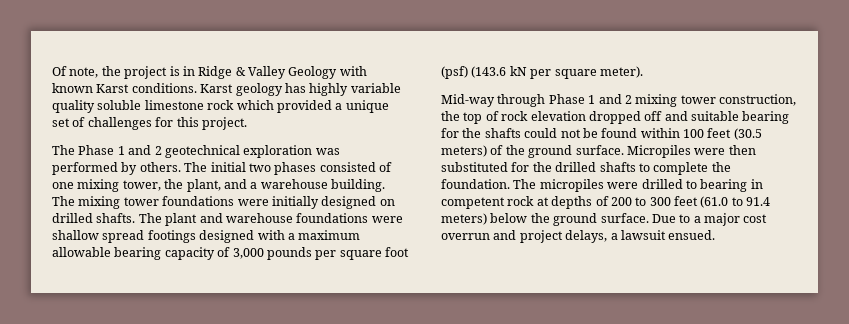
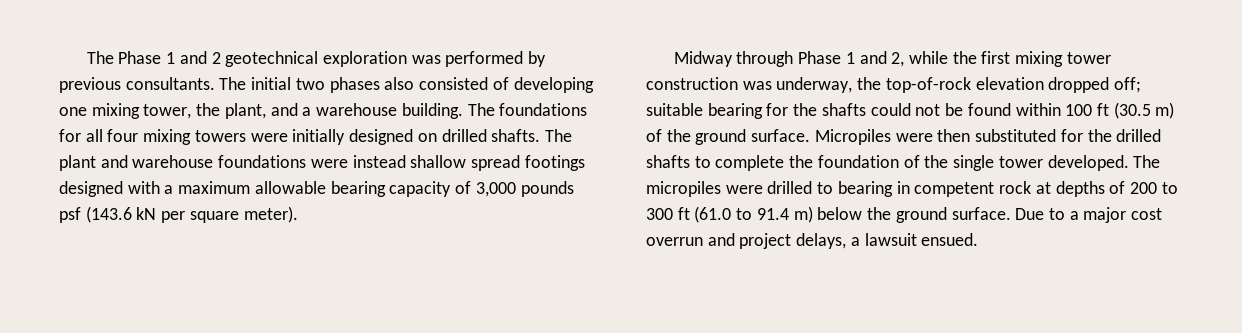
- Of note, the project is in Ridge & Valley Geology with known Karst conditions. Karst geology has highly variable quality soluble limestone rock which provided a unique set of challenges for this project.
- The Phase 1 and 2 geotechnical exploration was performed by others.
+ The Phase 1 and 2 geotechnical exploration was performed by previous consultants.
- The initial two phases consisted of one mixing tower, the plant, and a warehouse building.
+ The initial two phases also consisted of developing one mixing tower, the plant, and a warehouse building.
- The mixing tower foundations were initially designed on drilled shafts.
+ The foundations for all four mixing towers were initially designed on drilled shafts.
- The plant and warehouse foundations were shallow spread footings designed with a maximum allowable bearing capacity of 3,000 pounds per square foot (psf) (143.6 kN per square meter).
+ The plant and warehouse foundations were instead shallow spread footings designed with a maximum allowable bearing capacity of 3,000 pounds psf (143.6 kN per square meter).
- Mid-way through Phase 1 and 2 mixing tower construction, the top of rock elevation dropped off and suitable bearing for the shafts could not be found within 100 feet (30.5 meters) of the ground surface.
+ Midway through Phase 1 and 2, while the first mixing tower construction was underway, the top-of-rock elevation dropped off; suitable bearing for the shafts could not be found within 100 ft (30.5 m) of the ground surface.
- Micropiles were then substituted for the drilled shafts to complete the foundation.
+ Micropiles were then substituted for the drilled shafts to complete the foundation of the single tower developed.
- The micropiles were drilled to bearing in competent rock at depths of 200 to 300 feet (61.0 to 91.4 meters) below the ground surface.
+ The micropiles were drilled to bearing in competent rock at depths of 200 to 300 ft (61.0 to 91.4 m) below the ground surface.

